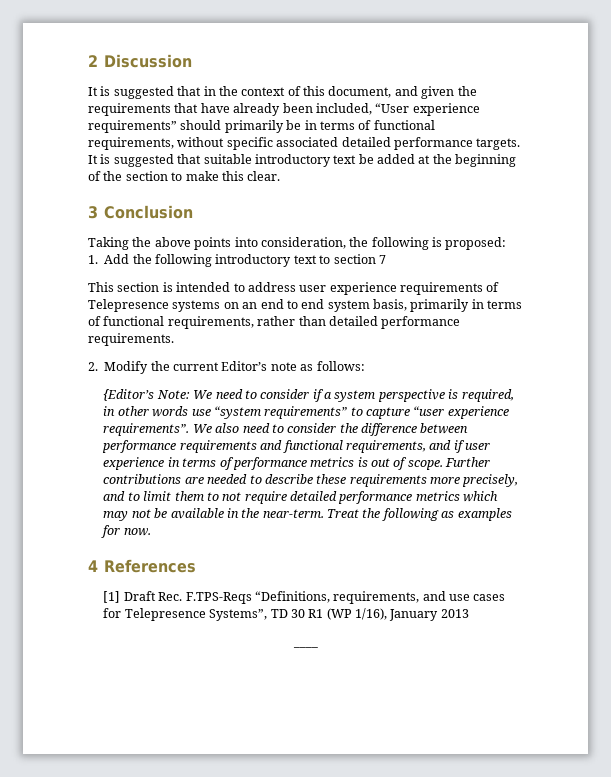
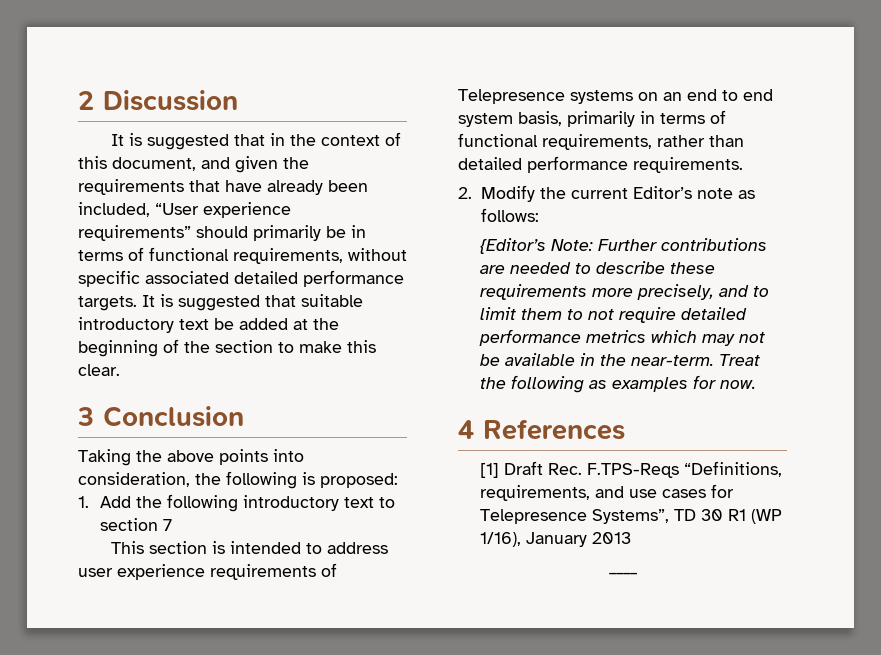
- {Editor’s Note: We need to consider if a system perspective is required, in other words use “system requirements” to capture “user experience requirements”. We also need to consider the difference between performance requirements and functional requirements, and if user experience in terms of performance metrics is out of scope. Further contributions are needed to describe these requirements more precisely, and to limit them to not require detailed performance metrics which may not be available in the near-term.
+ {Editor’s Note: Further contributions are needed to describe these requirements more precisely, and to limit them to not require detailed performance metrics which may not be available in the near-term.

